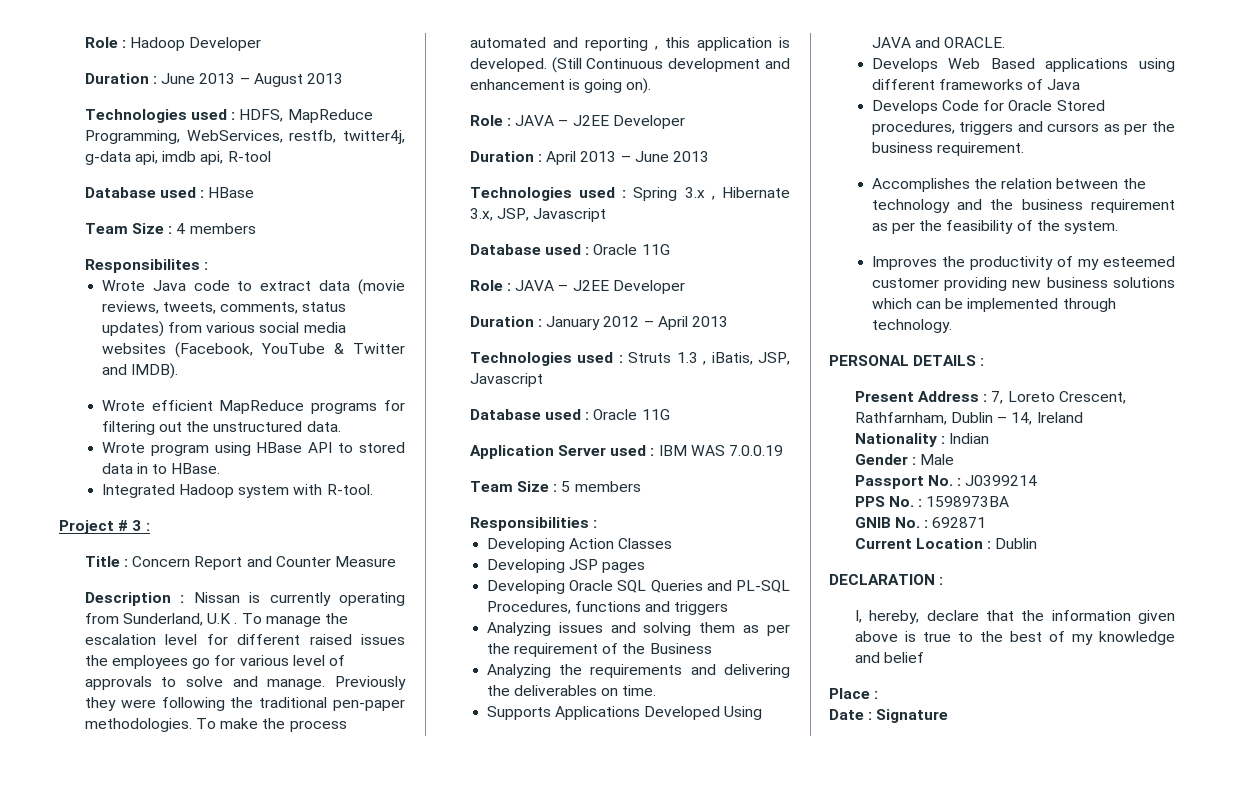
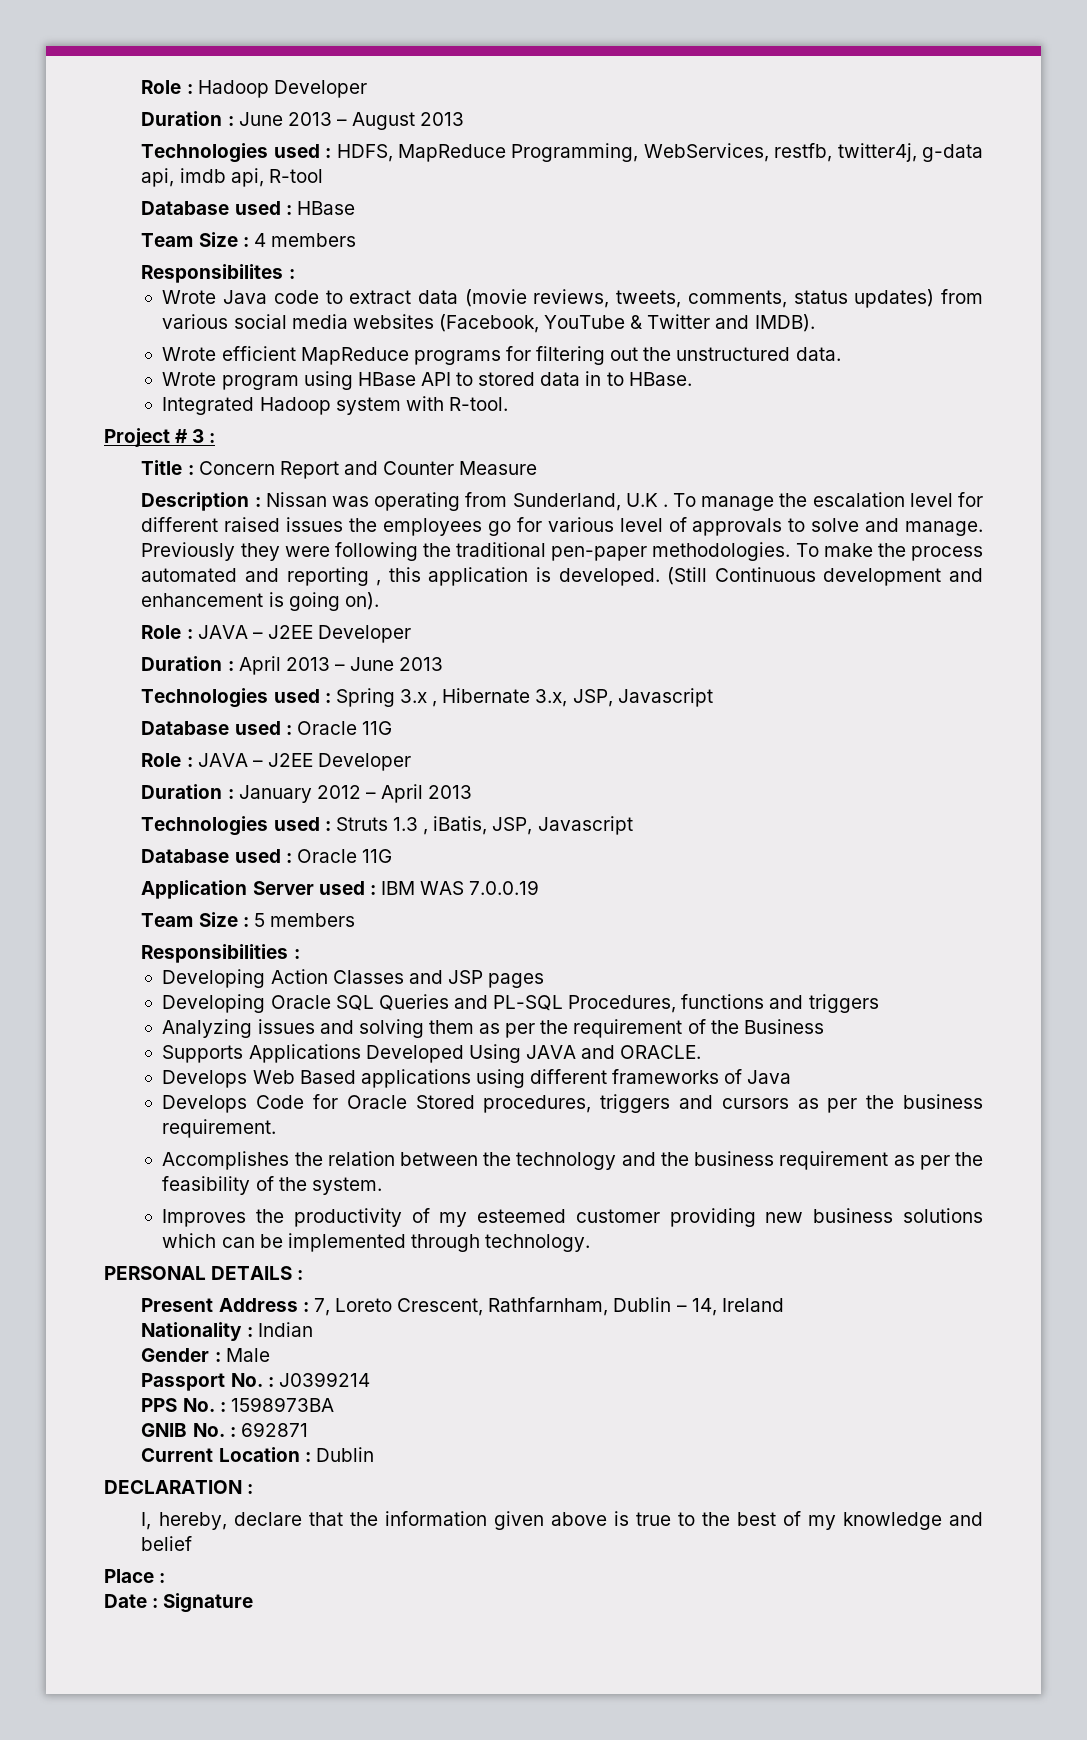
- Description : Nissan is currently operating from Sunderland, U.K .
+ Description : Nissan was operating from Sunderland, U.K .
- Developing Action Classes
- Developing JSP pages
+ Developing Action Classes and JSP pages
- Analyzing the requirements and delivering the deliverables on time.

